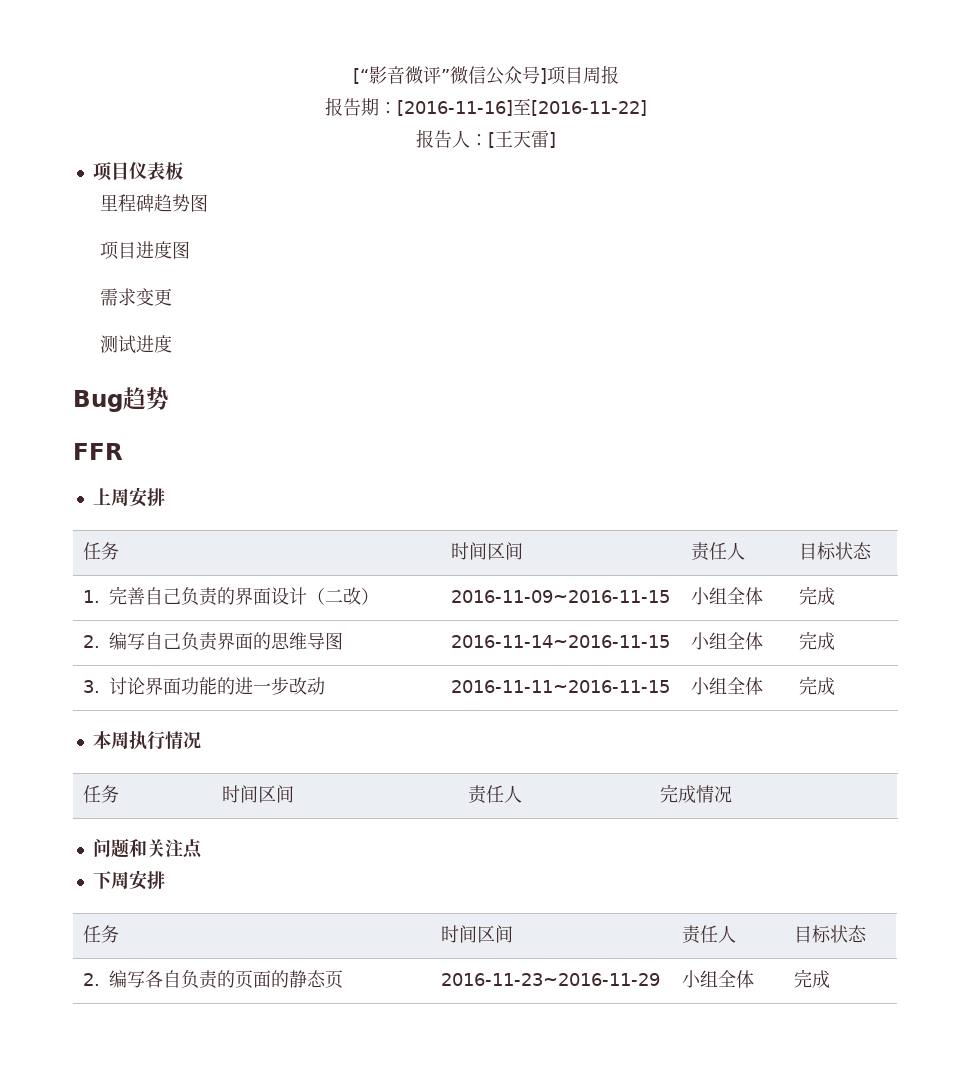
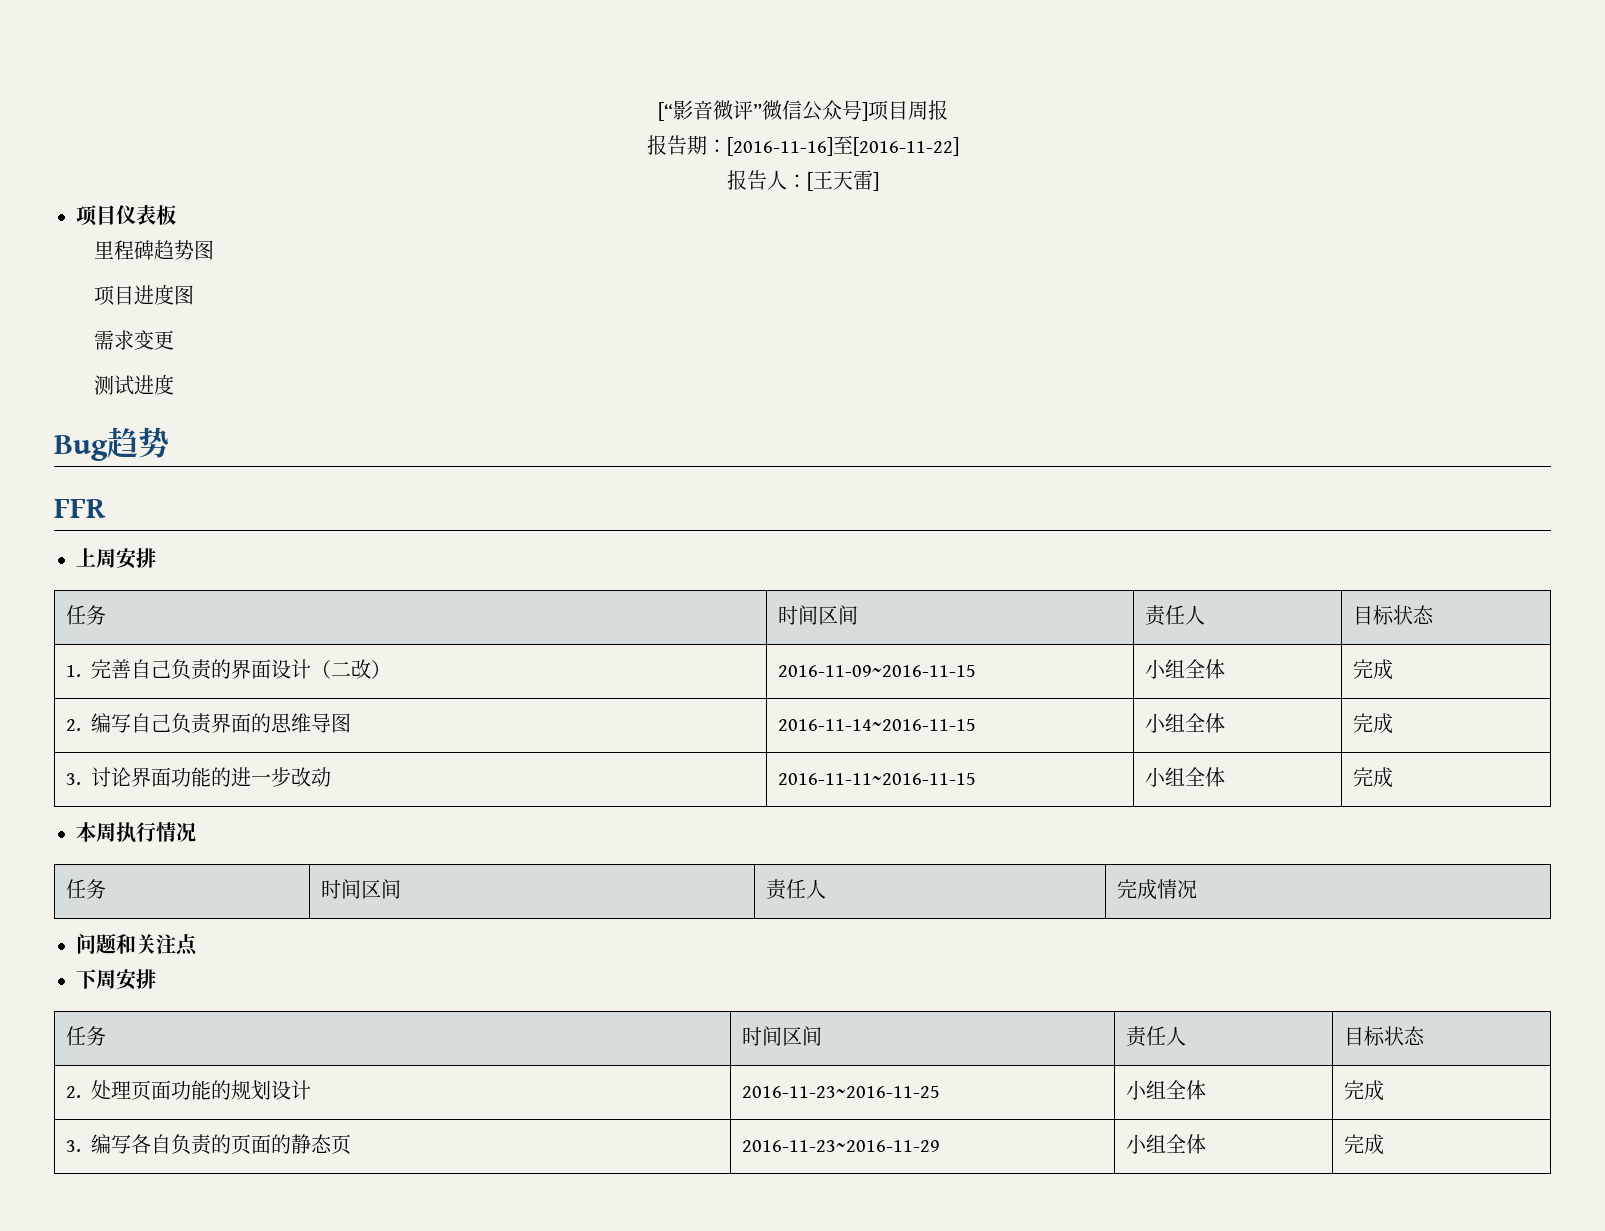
- 2.编写各自负责的页面的静态页 | 2016-11-23~2016-11-29 | 小组全体 | 完成
+ 2.处理页面功能的规划设计 | 2016-11-23~2016-11-25 | 小组全体 | 完成
+ 3.编写各自负责的页面的静态页 | 2016-11-23~2016-11-29 | 小组全体 | 完成

